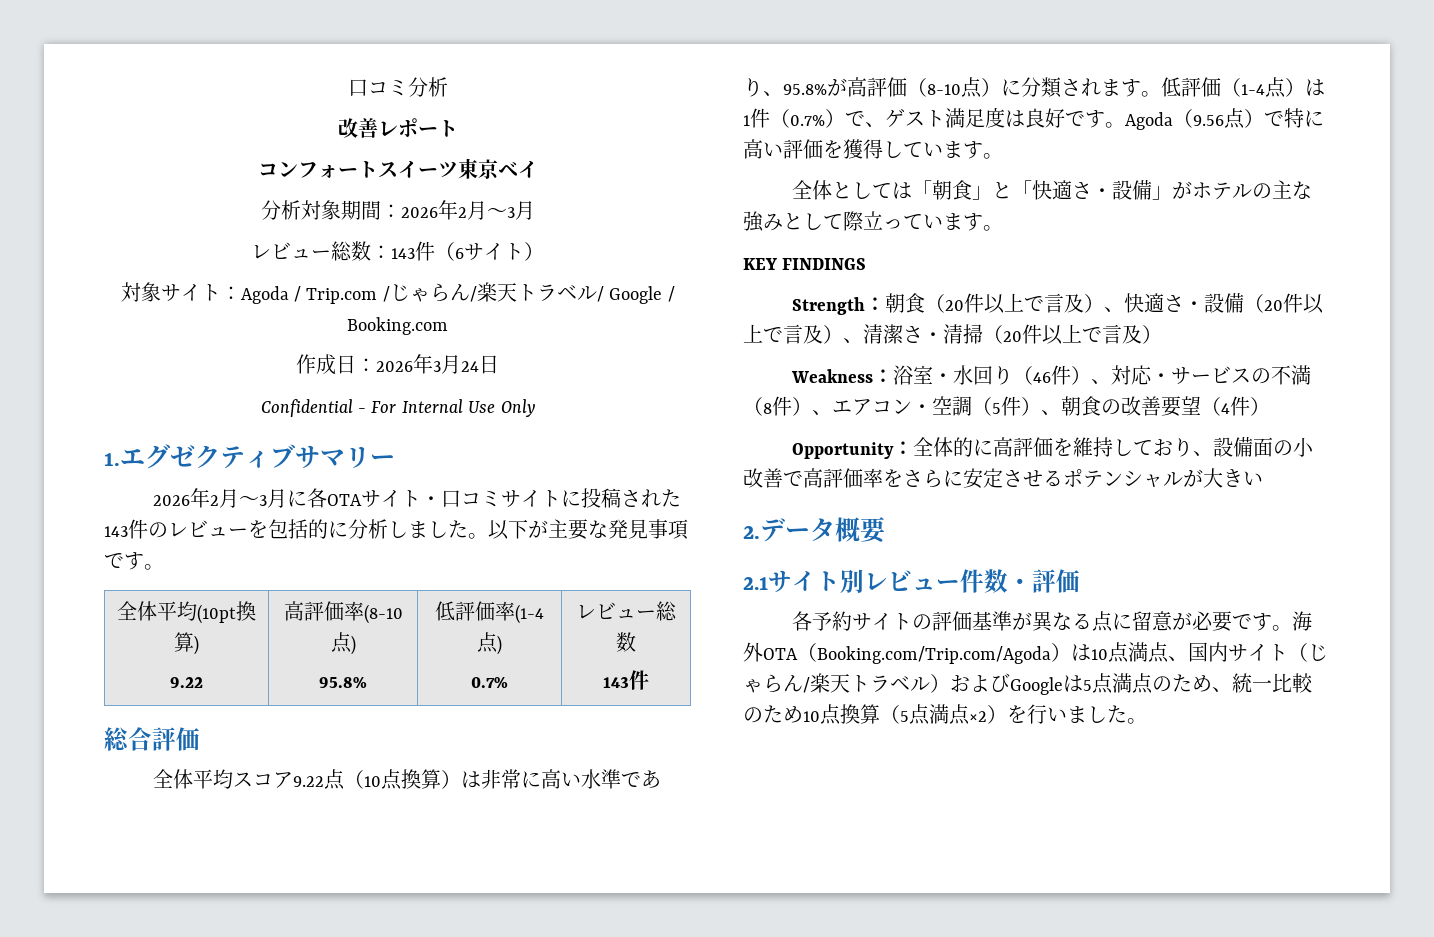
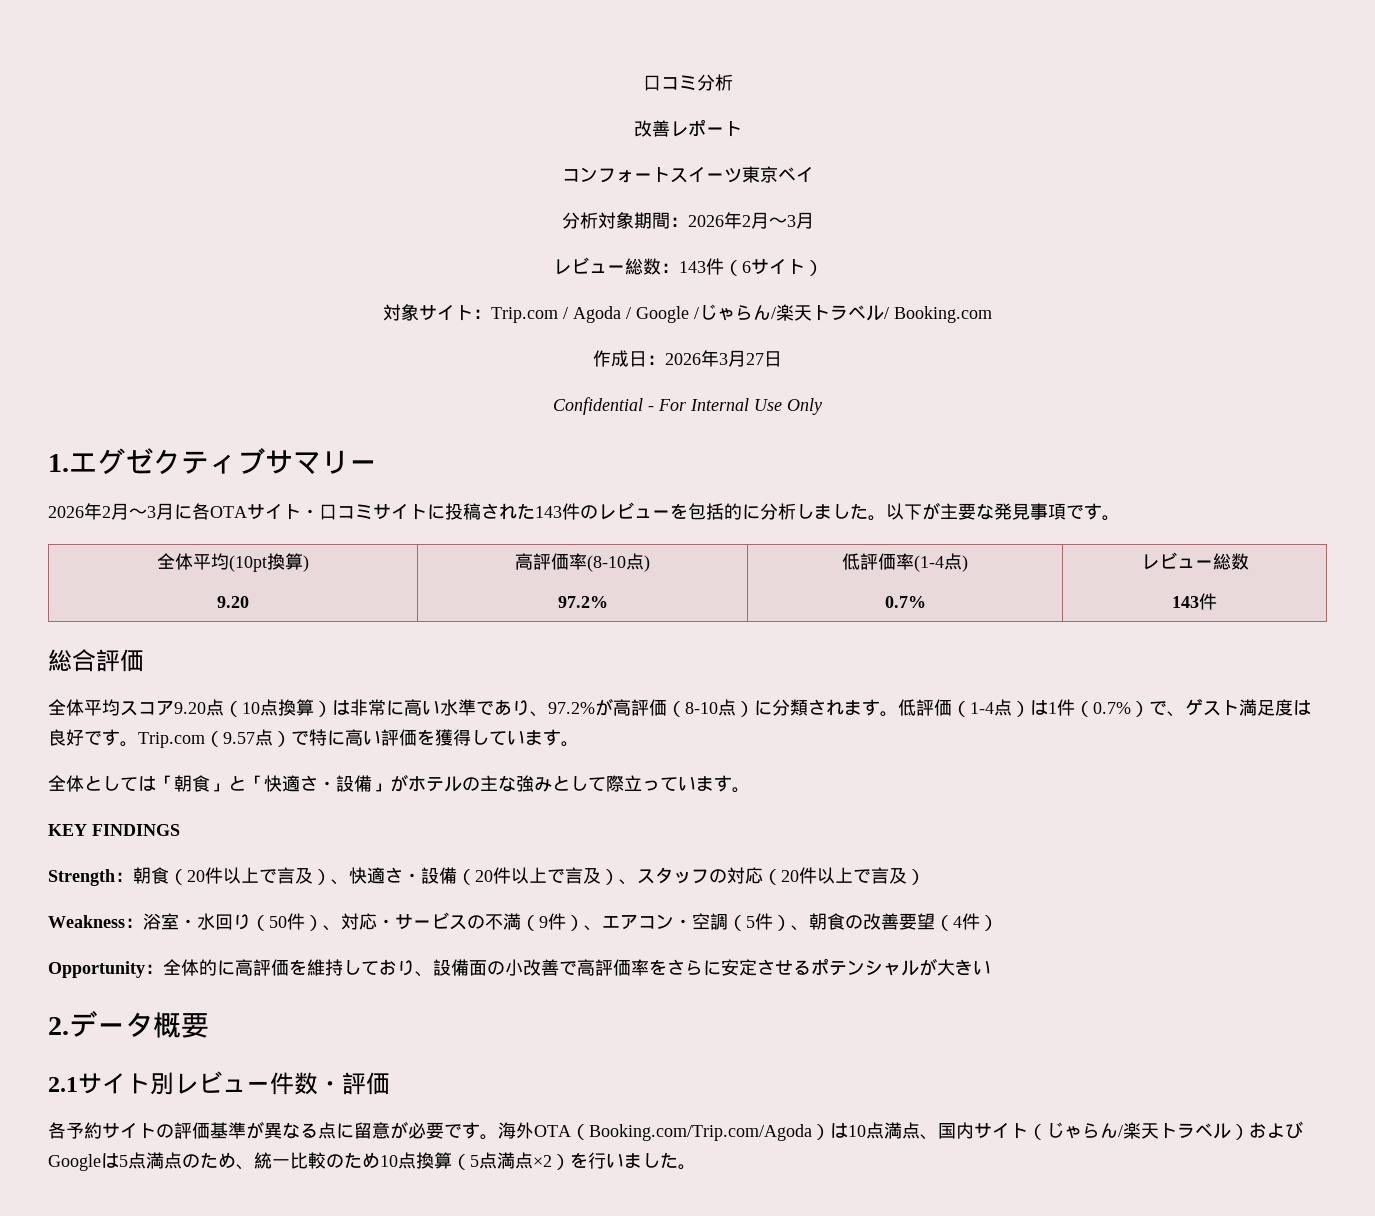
- 対象サイト：Agoda / Trip.com /じゃらん/楽天トラベル/ Google / Booking.com
+ 対象サイト：Trip.com / Agoda / Google /じゃらん/楽天トラベル/ Booking.com
- 作成日：2026年3月24日
+ 作成日：2026年3月27日
  全体平均(10pt換算)
- 9.22 | 高評価率(8-10点)
- 95.8% | 低評価率(1-4点)
+ 9.20 | 高評価率(8-10点)
+ 97.2% | 低評価率(1-4点)
- 全体平均スコア9.22点（10点換算）は非常に高い水準であり、95.8%が高評価（8-10点）に分類されます。
+ 全体平均スコア9.20点（10点換算）は非常に高い水準であり、97.2%が高評価（8-10点）に分類されます。
- Agoda（9.56点）で特に高い評価を獲得しています。
+ Trip.com（9.57点）で特に高い評価を獲得しています。
- Strength：朝食（20件以上で言及）、快適さ・設備（20件以上で言及）、清潔さ・清掃（20件以上で言及）
+ Strength：朝食（20件以上で言及）、快適さ・設備（20件以上で言及）、スタッフの対応（20件以上で言及）
- Weakness：浴室・水回り（46件）、対応・サービスの不満（8件）、エアコン・空調（5件）、朝食の改善要望（4件）
+ Weakness：浴室・水回り（50件）、対応・サービスの不満（9件）、エアコン・空調（5件）、朝食の改善要望（4件）

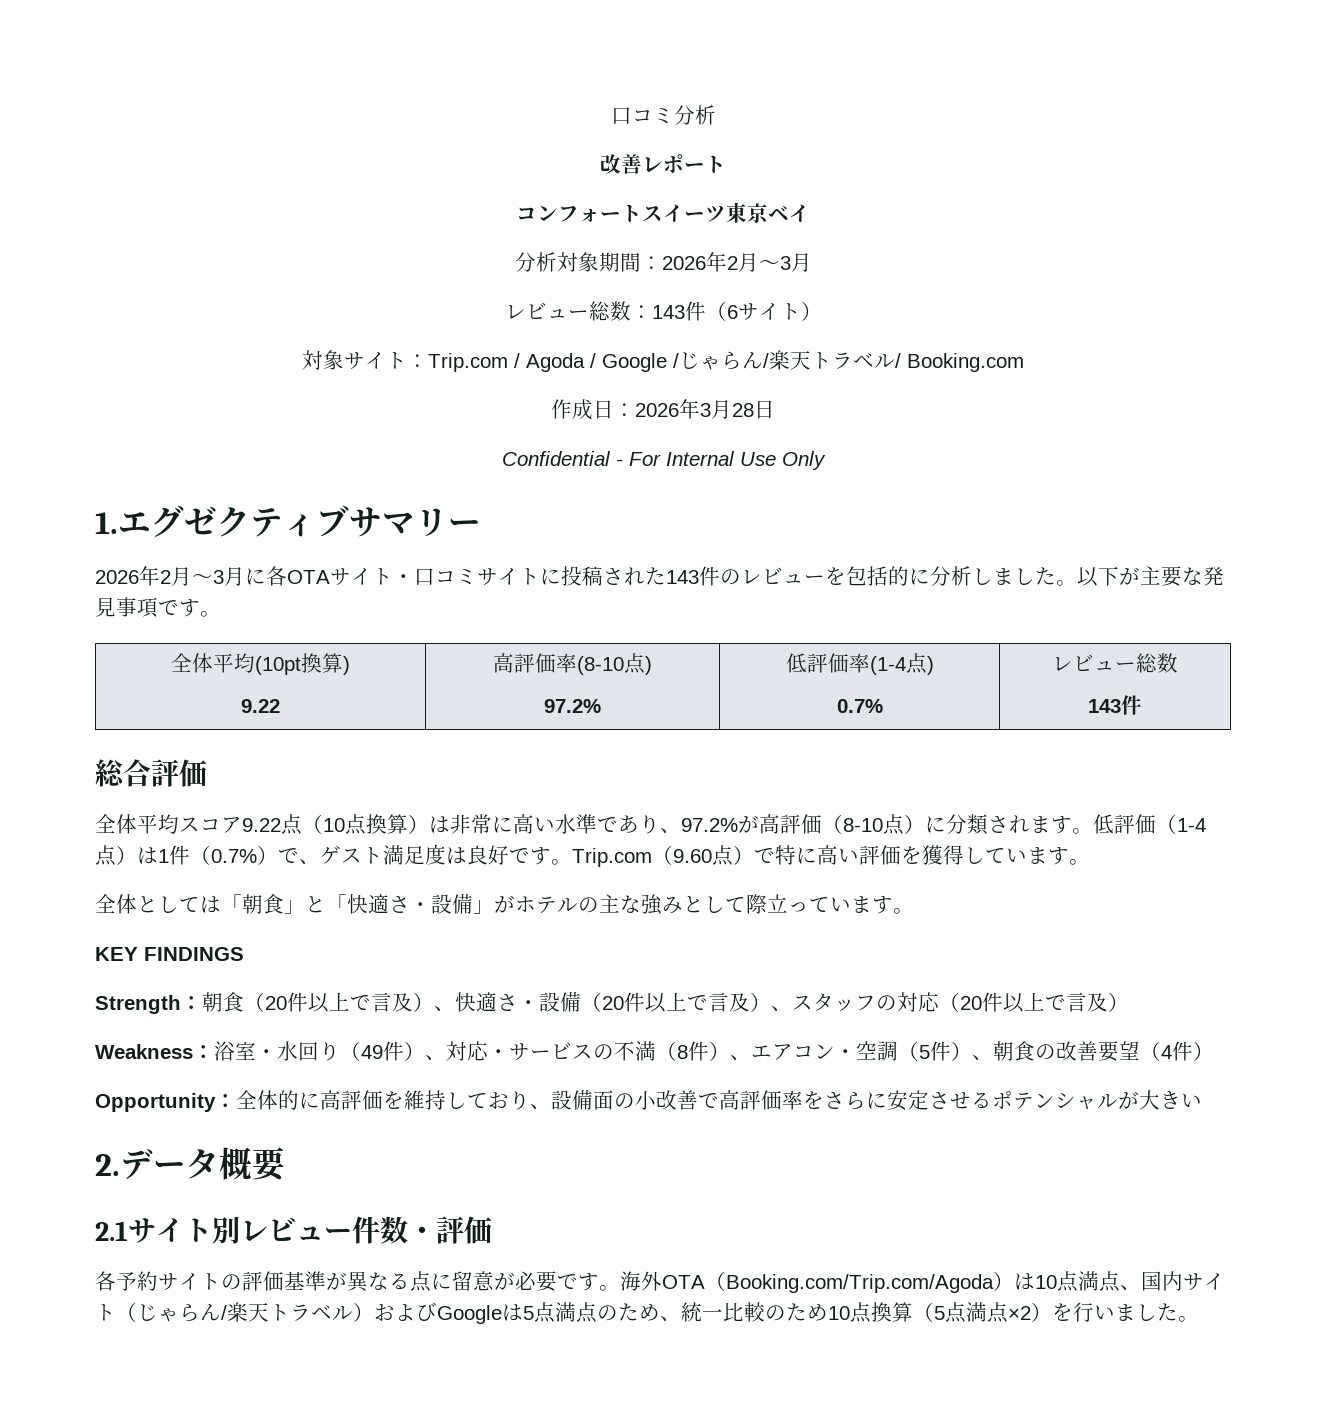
- 作成日：2026年3月27日
+ 作成日：2026年3月28日
  全体平均(10pt換算)
- 9.20 | 高評価率(8-10点)
+ 9.22 | 高評価率(8-10点)
- 全体平均スコア9.20点（10点換算）は非常に高い水準であり、97.2%が高評価（8-10点）に分類されます。
+ 全体平均スコア9.22点（10点換算）は非常に高い水準であり、97.2%が高評価（8-10点）に分類されます。
- Trip.com（9.57点）で特に高い評価を獲得しています。
+ Trip.com（9.60点）で特に高い評価を獲得しています。
- Weakness：浴室・水回り（50件）、対応・サービスの不満（9件）、エアコン・空調（5件）、朝食の改善要望（4件）
+ Weakness：浴室・水回り（49件）、対応・サービスの不満（8件）、エアコン・空調（5件）、朝食の改善要望（4件）

